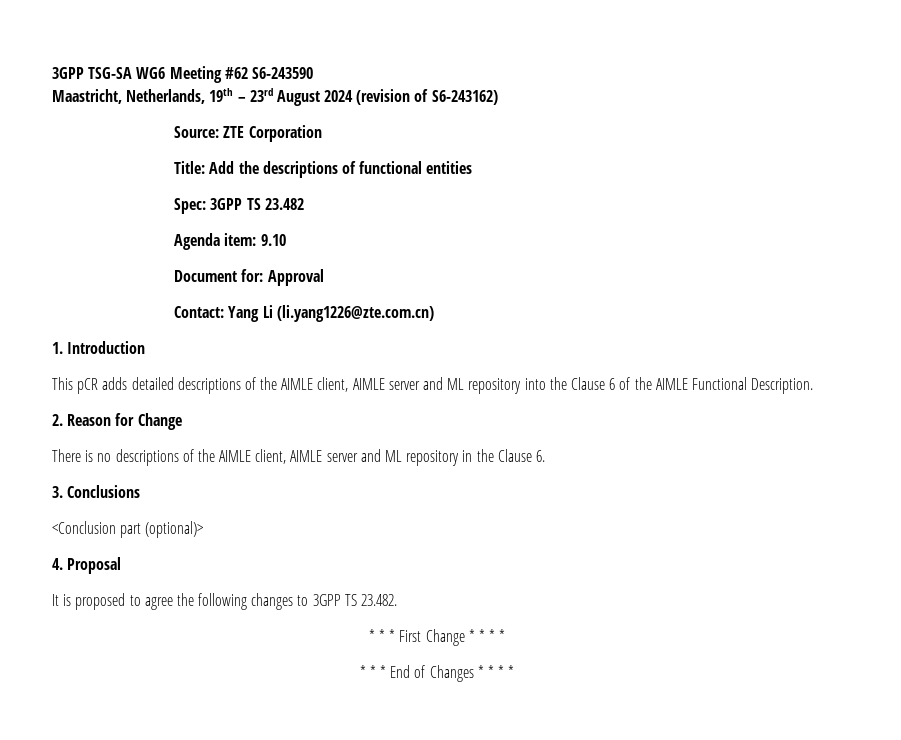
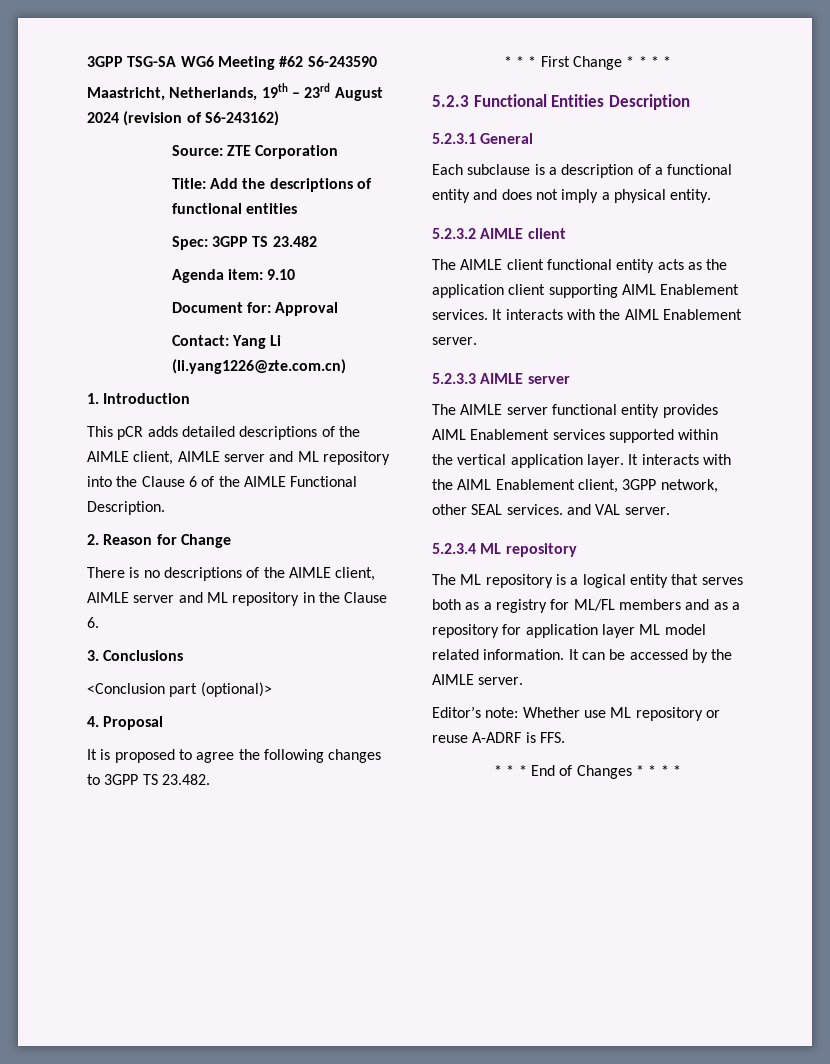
+ 5.2.3 Functional Entities Description
+ 5.2.3.1 General
+ Each subclause is a description of a functional entity and does not imply a physical entity.
+ 5.2.3.2 AIMLE client
+ The AIMLE client functional entity acts as the application client supporting AIML Enablement services. It interacts with the AIML Enablement server.
+ 5.2.3.3 AIMLE server
+ The AIMLE server functional entity provides AIML Enablement services supported within the vertical application layer. It interacts with the AIML Enablement client, 3GPP network, other SEAL services. and VAL server.
+ 5.2.3.4 ML repository
+ The ML repository is a logical entity that serves both as a registry for ML/FL members and as a repository for application layer ML model related information. It can be accessed by the AIMLE server.
+ Editor’s note: Whether use ML repository or reuse A-ADRF is FFS.

